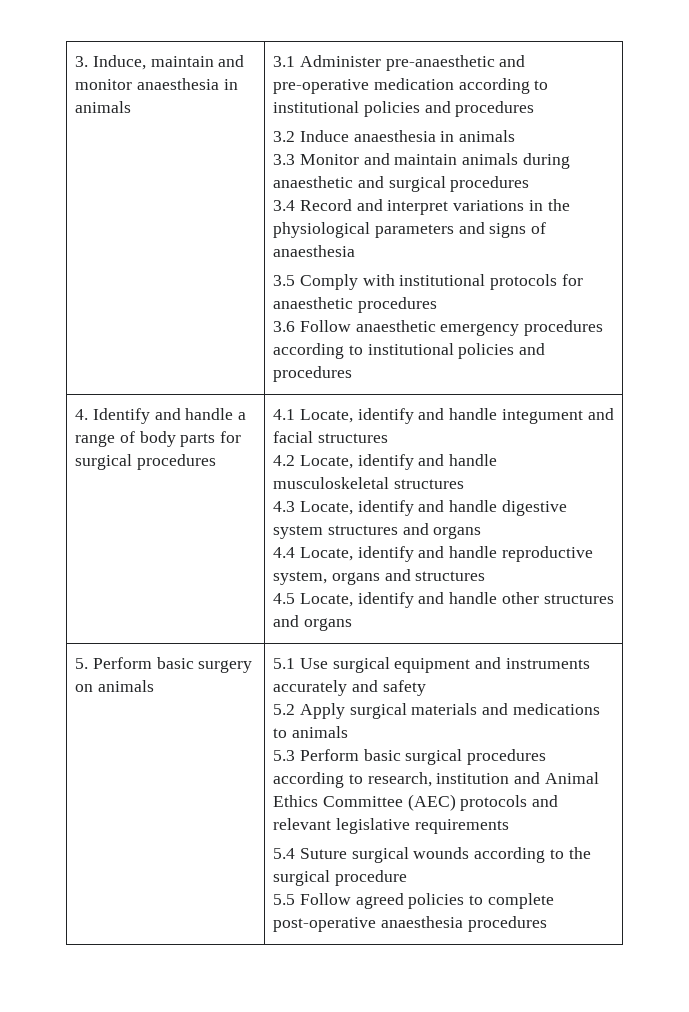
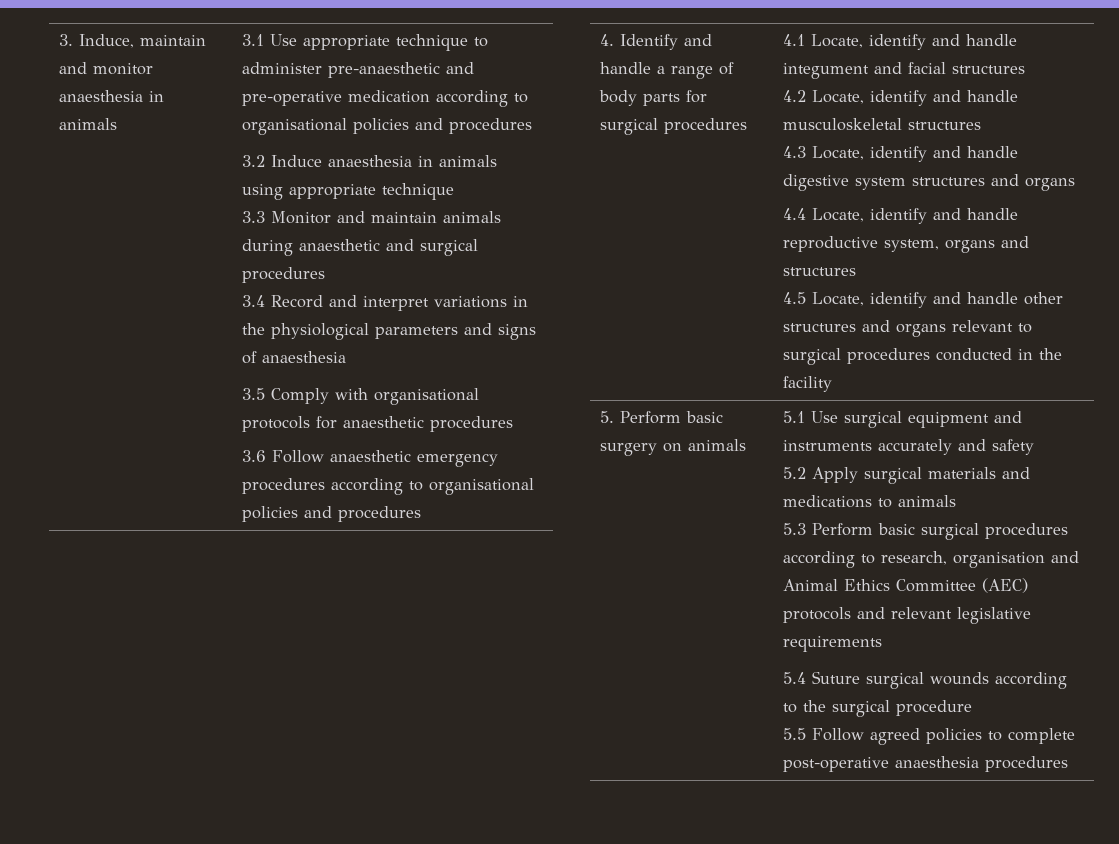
- 3.1 Administer pre-anaesthetic and pre-operative medication according to institutional policies and procedures
+ 3.1 Use appropriate technique to administer pre-anaesthetic and pre-operative medication according to organisational policies and procedures
- 3.2 Induce anaesthesia in animals
+ 3.2 Induce anaesthesia in animals using appropriate technique
- 3.5 Comply with institutional protocols for anaesthetic procedures
+ 3.5 Comply with organisational protocols for anaesthetic procedures
- 3.6 Follow anaesthetic emergency procedures according to institutional policies and procedures
+ 3.6 Follow anaesthetic emergency procedures according to organisational policies and procedures
- 4.5 Locate, identify and handle other structures and organs
+ 4.5 Locate, identify and handle other structures and organs relevant to surgical procedures conducted in the facility
- 5.3 Perform basic surgical procedures according to research, institution and Animal Ethics Committee (AEC) protocols and relevant legislative requirements
+ 5.3 Perform basic surgical procedures according to research, organisation and Animal Ethics Committee (AEC) protocols and relevant legislative requirements

